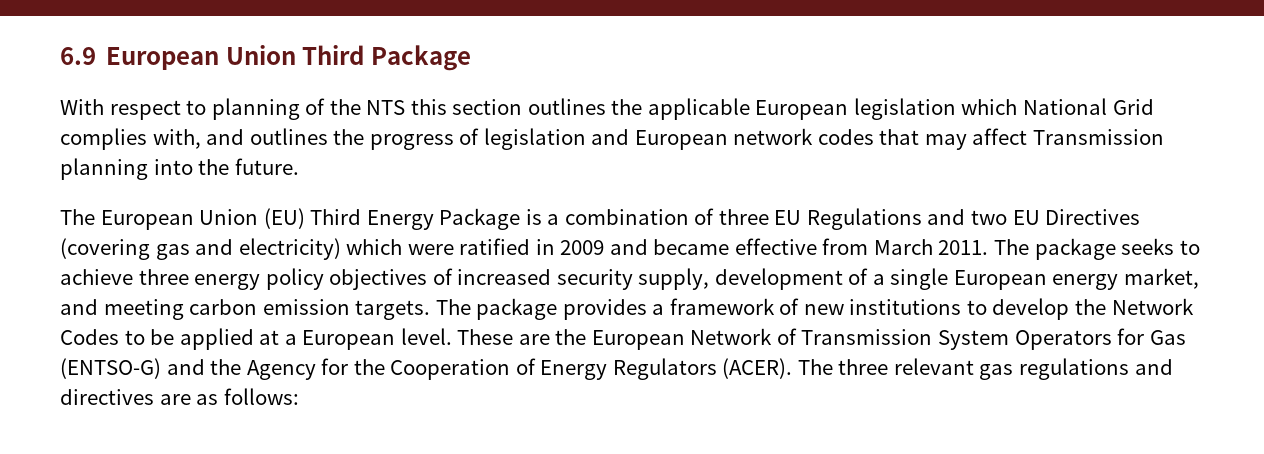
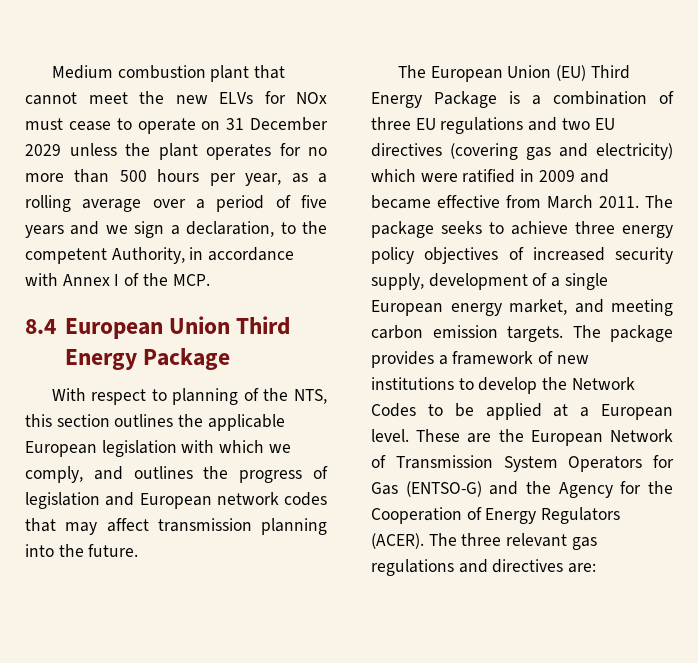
- 6.9 European Union Third Package
+ Medium combustion plant that cannot meet the new ELVs for NOx must cease to operate on 31 December 2029 unless the plant operates for no more than 500 hours per year, as a rolling average over a period of five years and we sign a declaration, to the competent Authority, in accordance with Annex I of the MCP.
+ 8.4 European Union Third Energy Package
- With respect to planning of the NTS this section outlines the applicable European legislation which National Grid complies with, and outlines the progress of legislation and European network codes that may affect Transmission planning into the future.
+ With respect to planning of the NTS, this section outlines the applicable European legislation with which we comply, and outlines the progress of legislation and European network codes that may affect transmission planning into the future.
- The European Union (EU) Third Energy Package is a combination of three EU Regulations and two EU Directives (covering gas and electricity) which were ratified in 2009 and became effective from March 2011.
+ The European Union (EU) Third Energy Package is a combination of three EU regulations and two EU directives (covering gas and electricity) which were ratified in 2009 and became effective from March 2011.
- The three relevant gas regulations and directives are as follows:
+ The three relevant gas regulations and directives are:

